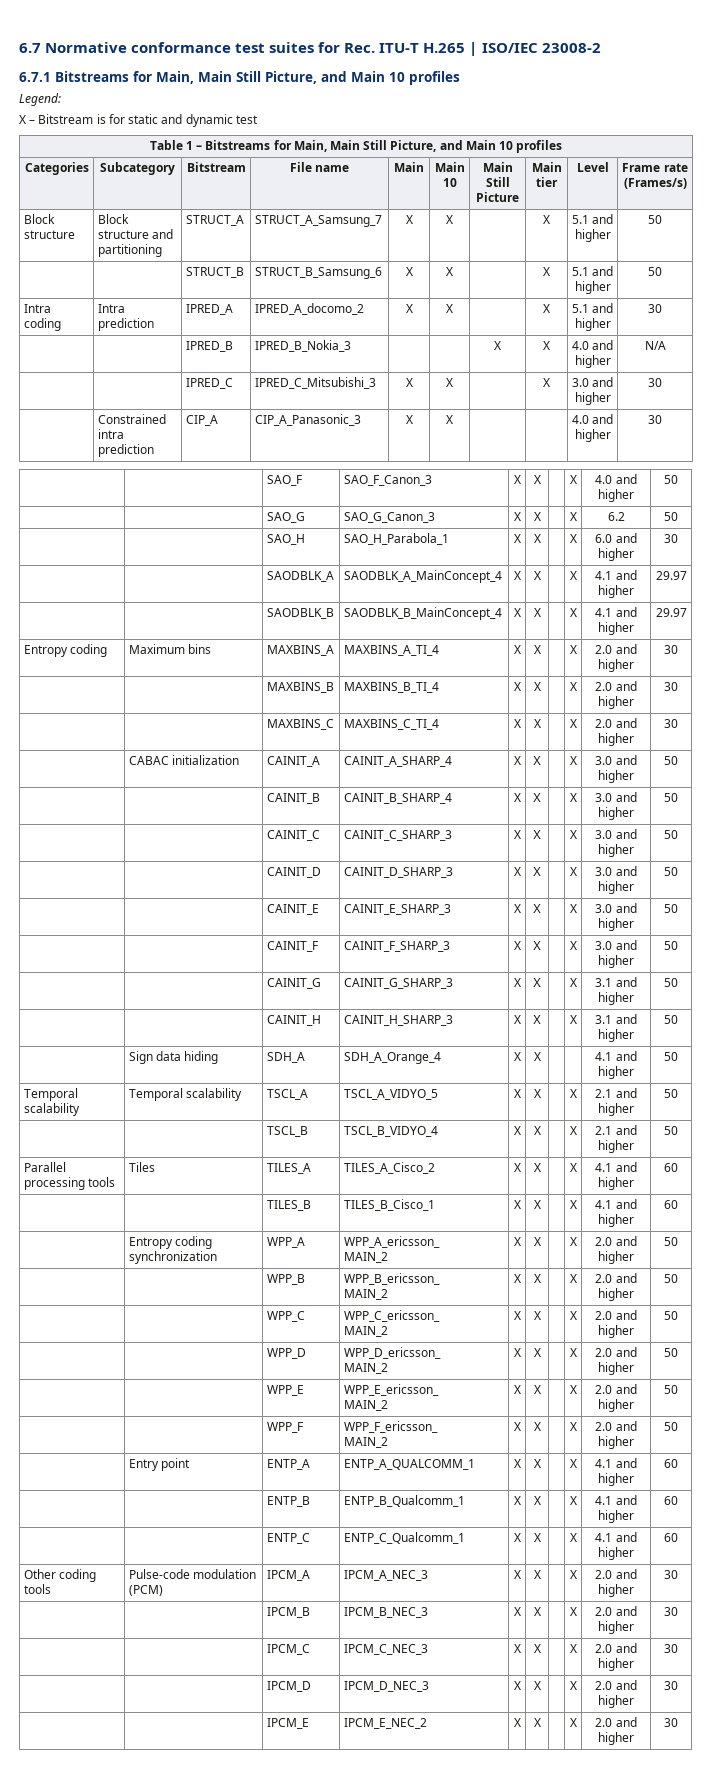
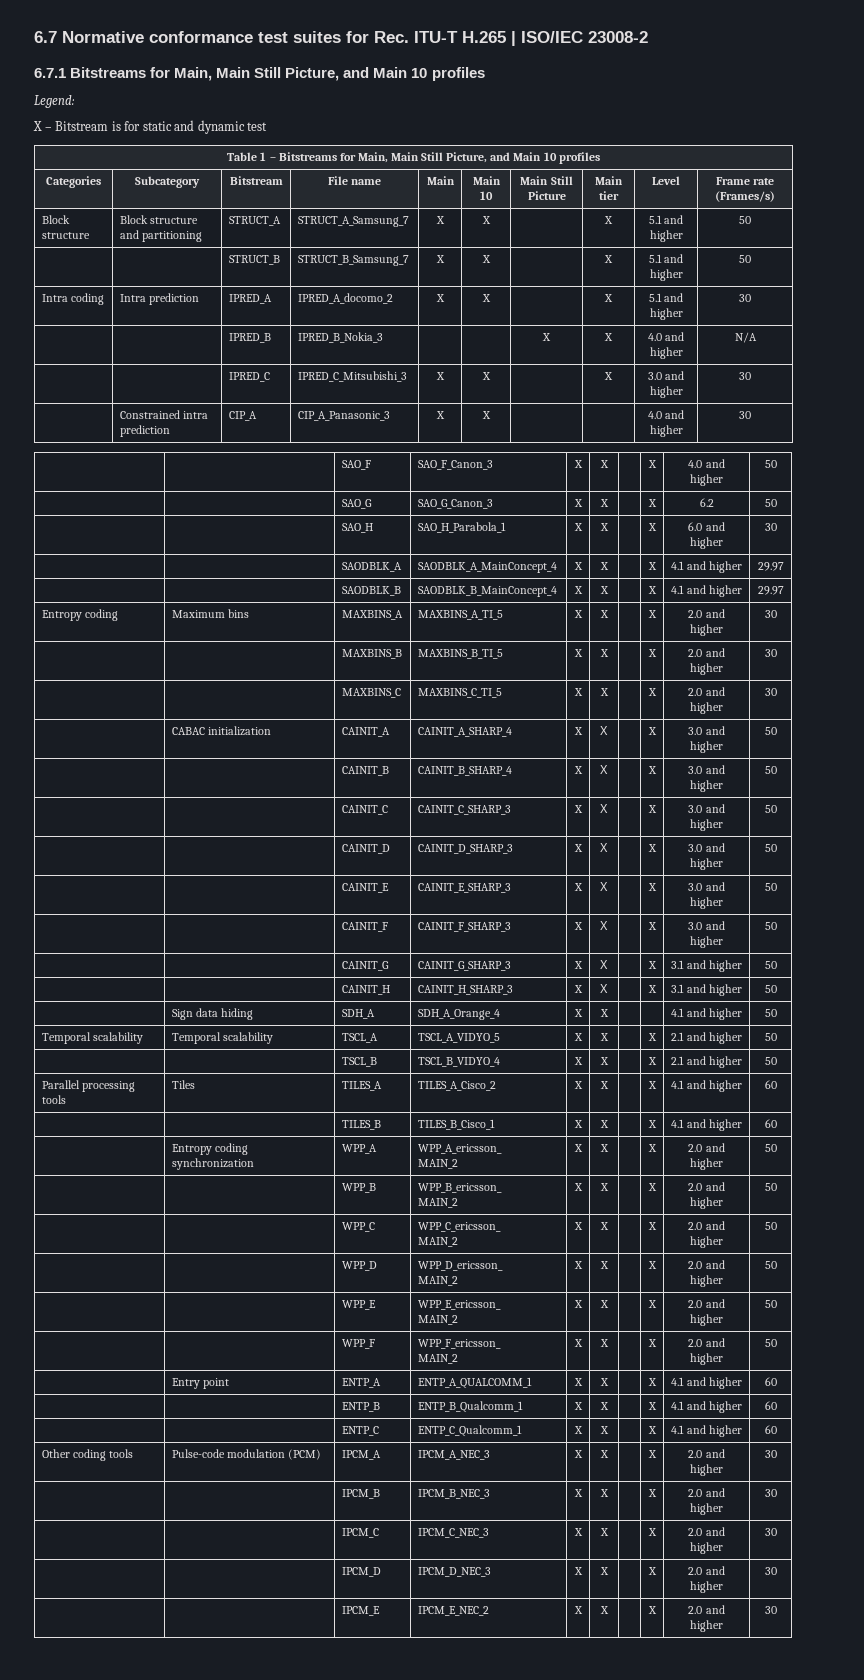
- | | STRUCT_B | STRUCT_B_Samsung_6 | X | X | | X | 5.1 and higher | 50
+ | | STRUCT_B | STRUCT_B_Samsung_7 | X | X | | X | 5.1 and higher | 50
- Entropy coding | Maximum bins | MAXBINS_A | MAXBINS_A_TI_4 | X | X | | X | 2.0 and higher | 30
+ Entropy coding | Maximum bins | MAXBINS_A | MAXBINS_A_TI_5 | X | X | | X | 2.0 and higher | 30
- | | MAXBINS_B | MAXBINS_B_TI_4 | X | X | | X | 2.0 and higher | 30
+ | | MAXBINS_B | MAXBINS_B_TI_5 | X | X | | X | 2.0 and higher | 30
- | | MAXBINS_C | MAXBINS_C_TI_4 | X | X | | X | 2.0 and higher | 30
+ | | MAXBINS_C | MAXBINS_C_TI_5 | X | X | | X | 2.0 and higher | 30

